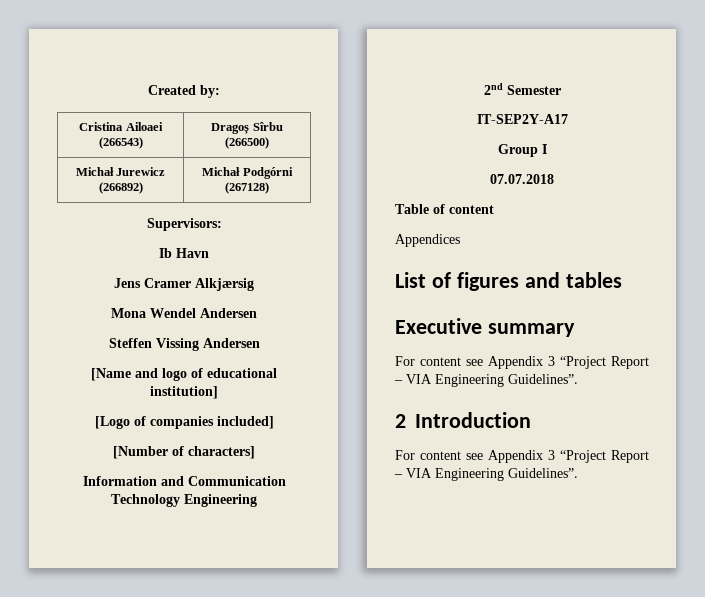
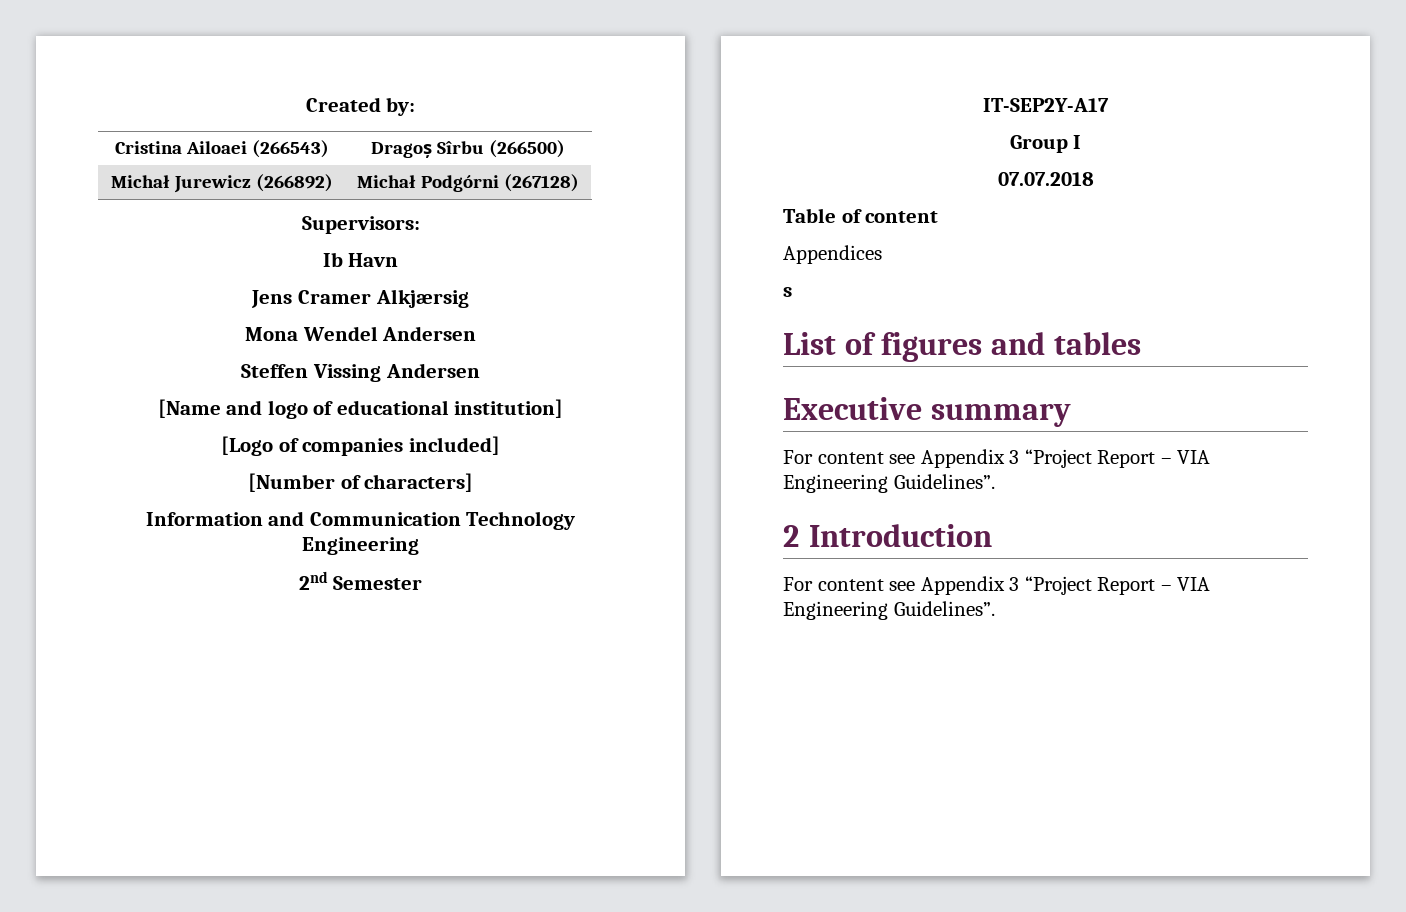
+ s

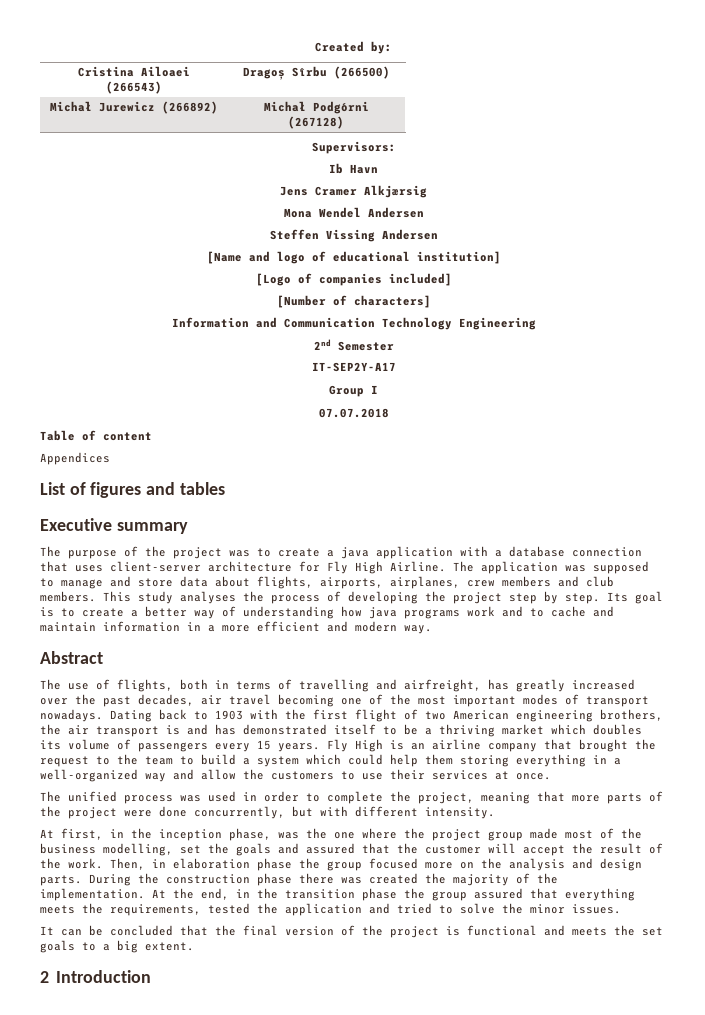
- s
  Executive summary
- For content see Appendix 3 “Project Report – VIA Engineering Guidelines”.
+ The purpose of the project was to create a java application with a database connection that uses client-server architecture for Fly High Airline. The application was supposed to manage and store data about flights, airports, airplanes, crew members and club members. This study analyses the process of developing the project step by step. Its goal is to create a better way of understanding how java programs work and to cache and maintain information in a more efficient and modern way.
+ Abstract
+ The use of flights, both in terms of travelling and airfreight, has greatly increased over the past decades, air travel becoming one of the most important modes of transport nowadays. Dating back to 1903 with the first flight of two American engineering brothers, the air transport is and has demonstrated itself to be a thriving market which doubles its volume of passengers every 15 years. Fly High is an airline company that brought the request to the team to build a system which could help them storing everything in a well-organized way and allow the customers to use their services at once.
+ The unified process was used in order to complete the project, meaning that more parts of the project were done concurrently, but with different intensity.
+ At first, in the inception phase, was the one where the project group made most of the business modelling, set the goals and assured that the customer will accept the result of the work. Then, in elaboration phase the group focused more on the analysis and design parts. During the construction phase there was created the majority of the implementation. At the end, in the transition phase the group assured that everything meets the requirements, tested the application and tried to solve the minor issues.
+ It can be concluded that the final version of the project is functional and meets the set goals to a big extent.
  2 Introduction
- For content see Appendix 3 “Project Report – VIA Engineering Guidelines”.

